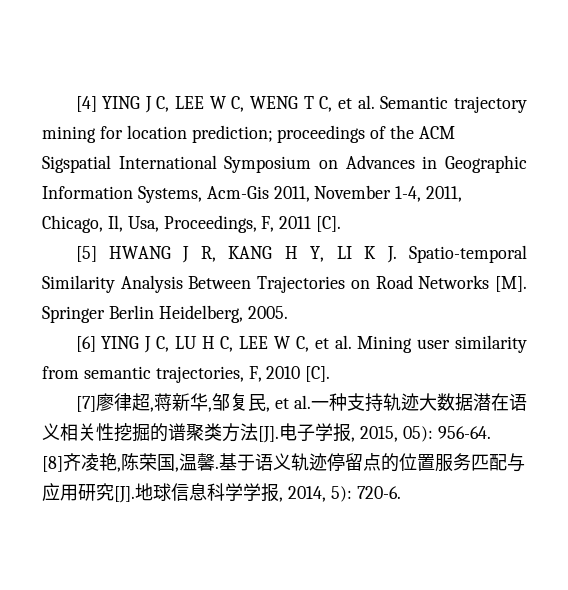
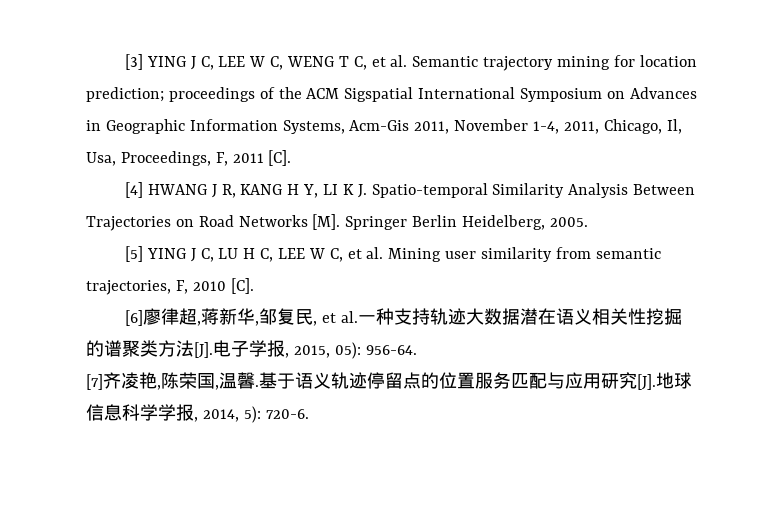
- [4] YING J C, LEE W C, WENG T C, et al. Semantic trajectory mining for location prediction; proceedings of the ACM Sigspatial International Symposium on Advances in Geographic Information Systems, Acm-Gis 2011, November 1-4, 2011, Chicago, Il, Usa, Proceedings, F, 2011 [C].
+ [3] YING J C, LEE W C, WENG T C, et al. Semantic trajectory mining for location prediction; proceedings of the ACM Sigspatial International Symposium on Advances in Geographic Information Systems, Acm-Gis 2011, November 1-4, 2011, Chicago, Il, Usa, Proceedings, F, 2011 [C].
- [5] HWANG J R, KANG H Y, LI K J. Spatio-temporal Similarity Analysis Between Trajectories on Road Networks [M]. Springer Berlin Heidelberg, 2005.
+ [4] HWANG J R, KANG H Y, LI K J. Spatio-temporal Similarity Analysis Between Trajectories on Road Networks [M]. Springer Berlin Heidelberg, 2005.
- [6] YING J C, LU H C, LEE W C, et al. Mining user similarity from semantic trajectories, F, 2010 [C].
+ [5] YING J C, LU H C, LEE W C, et al. Mining user similarity from semantic trajectories, F, 2010 [C].
- [7]廖律超,蒋新华,邹复民, et al.一种支持轨迹大数据潜在语义相关性挖掘的谱聚类方法[J].电子学报, 2015, 05): 956-64.
+ [6]廖律超,蒋新华,邹复民, et al.一种支持轨迹大数据潜在语义相关性挖掘的谱聚类方法[J].电子学报, 2015, 05): 956-64.
- [8]齐凌艳,陈荣国,温馨.
+ [7]齐凌艳,陈荣国,温馨.

